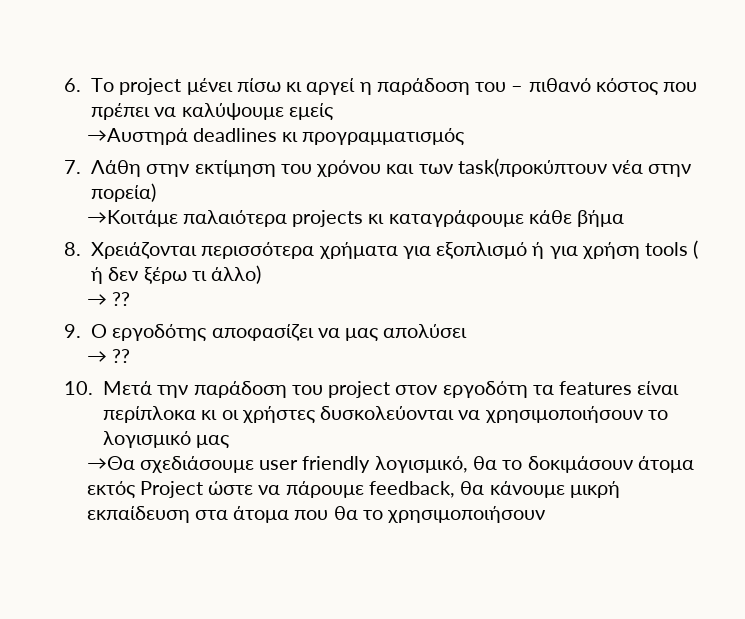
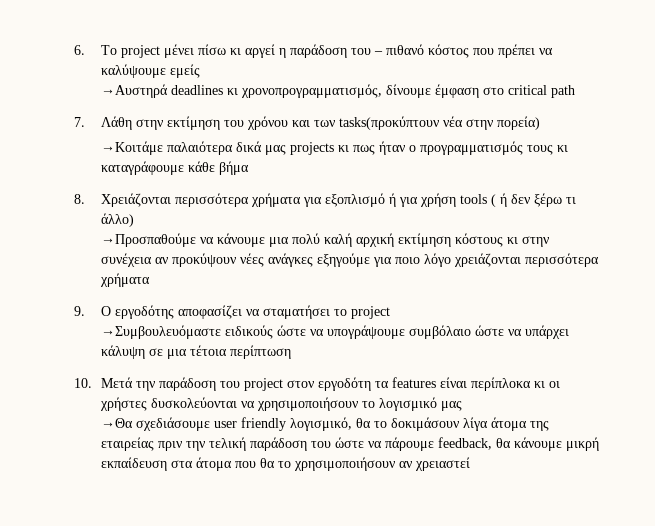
- →Αυστηρά deadlines κι προγραμματισμός
+ →Αυστηρά deadlines κι χρονοπρογραμματισμός, δίνουμε έμφαση στο critical path
- 7. Λάθη στην εκτίμηση του χρόνου και των task(προκύπτουν νέα στην πορεία)
+ 7. Λάθη στην εκτίμηση του χρόνου και των tasks(προκύπτουν νέα στην πορεία)
- →Κοιτάμε παλαιότερα projects κι καταγράφουμε κάθε βήμα
+ →Κοιτάμε παλαιότερα δικά μας projects κι πως ήταν ο προγραμματισμός τους κι καταγράφουμε κάθε βήμα
  8. Χρειάζονται περισσότερα χρήματα για εξοπλισμό ή για χρήση tools ( ή δεν ξέρω τι άλλο)
- → ??
+ →Προσπαθούμε να κάνουμε μια πολύ καλή αρχική εκτίμηση κόστους κι στην συνέχεια αν προκύψουν νέες ανάγκες εξηγούμε για ποιο λόγο χρειάζονται περισσότερα χρήματα
- 9. Ο εργοδότης αποφασίζει να μας απολύσει
- → ??
+ 9. Ο εργοδότης αποφασίζει να σταματήσει το project
+ →Συμβουλευόμαστε ειδικούς ώστε να υπογράψουμε συμβόλαιο ώστε να υπάρχει κάλυψη σε μια τέτοια περίπτωση
- →Θα σχεδιάσουμε user friendly λογισμικό, θα το δοκιμάσουν άτομα εκτός Project ώστε να πάρουμε feedback, θα κάνουμε μικρή εκπαίδευση στα άτομα που θα το χρησιμοποιήσουν
+ →Θα σχεδιάσουμε user friendly λογισμικό, θα το δοκιμάσουν λίγα άτομα της εταιρείας πριν την τελική παράδοση του ώστε να πάρουμε feedback, θα κάνουμε μικρή εκπαίδευση στα άτομα που θα το χρησιμοποιήσουν αν χρειαστεί

